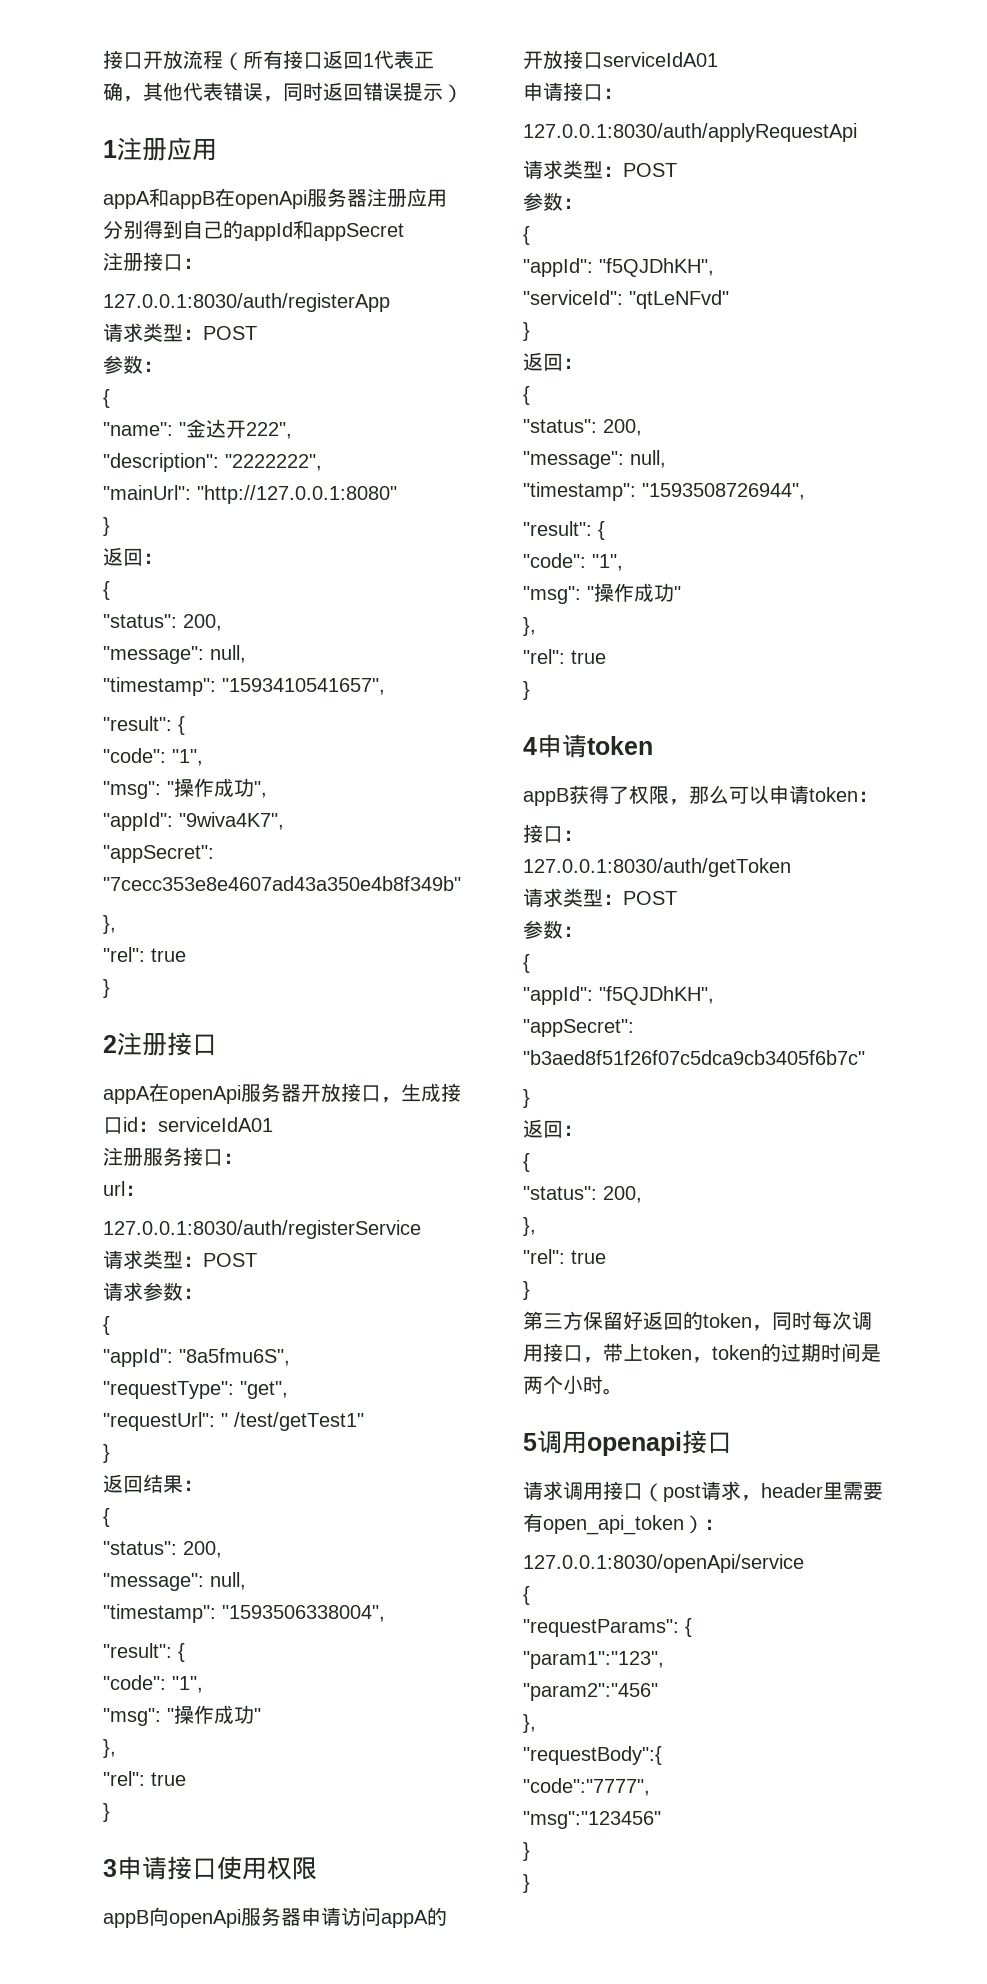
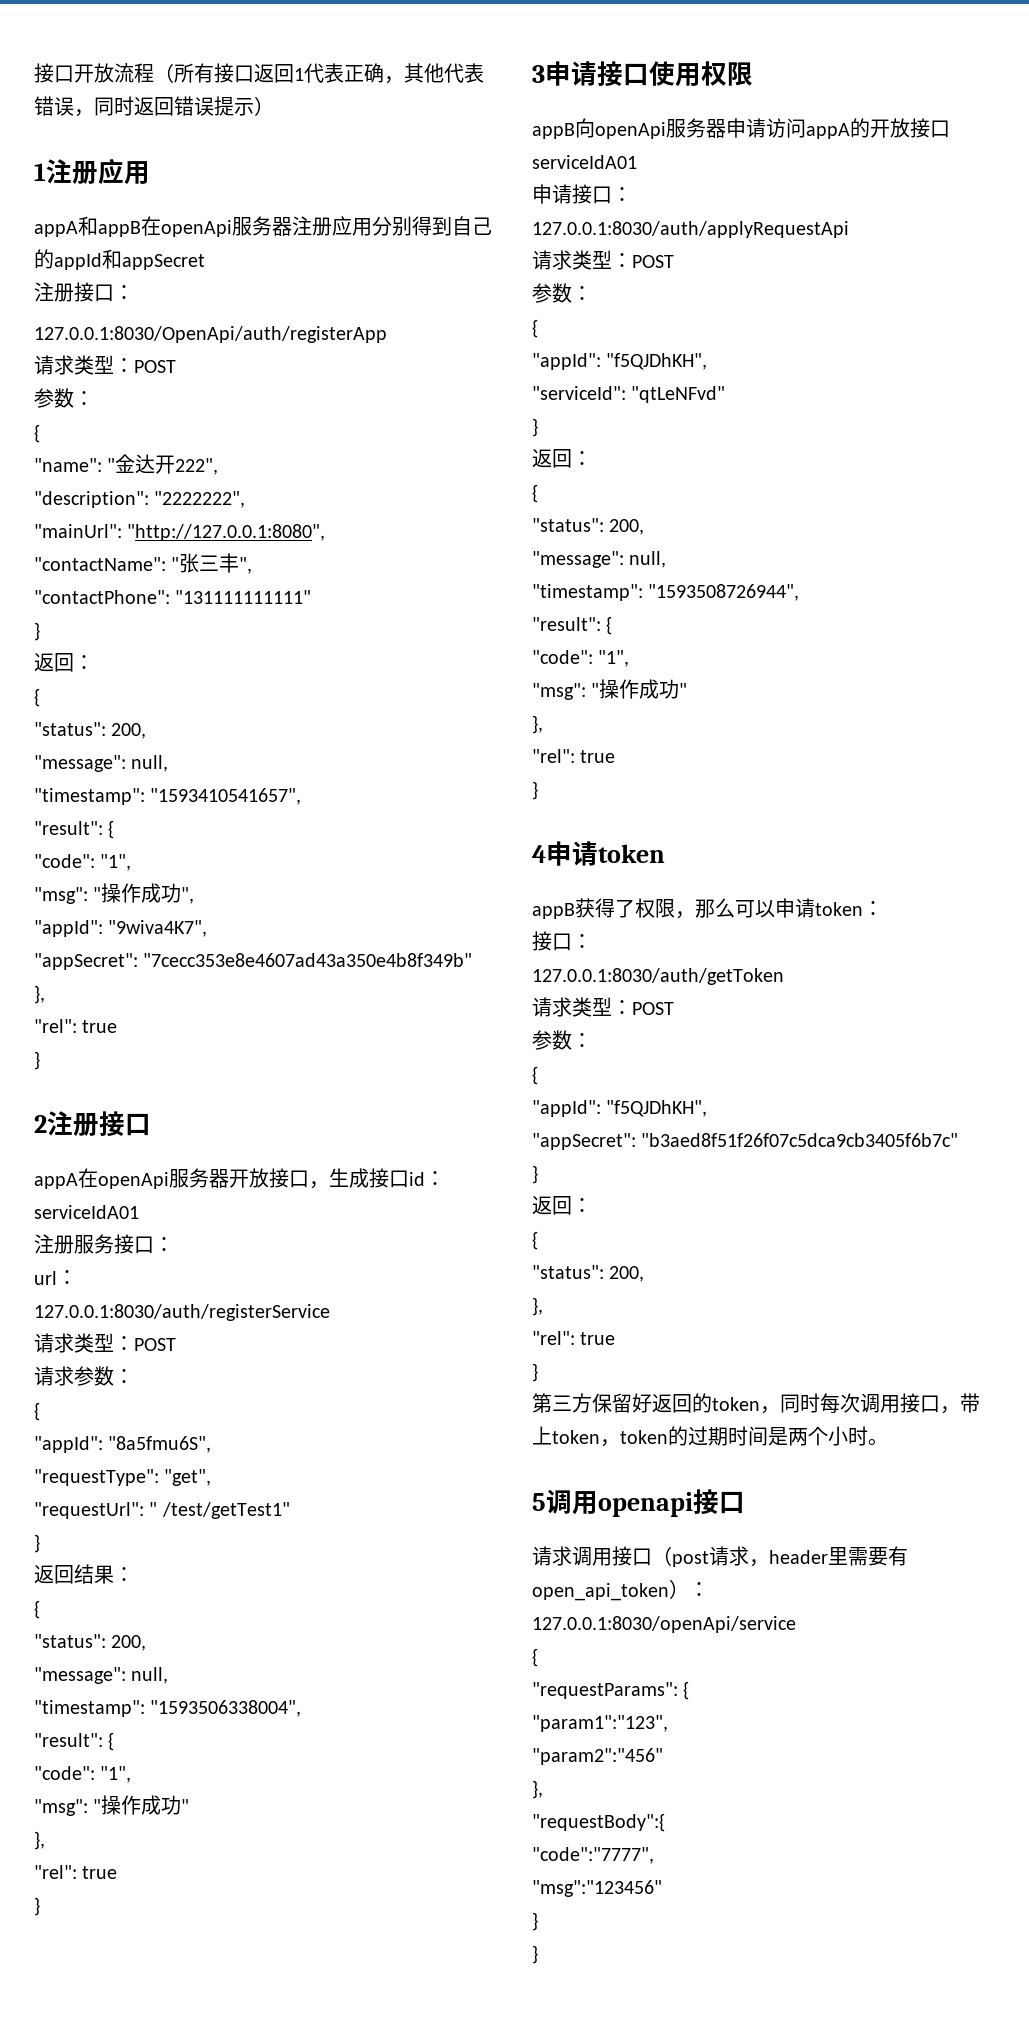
- 127.0.0.1:8030/auth/registerApp
+ 127.0.0.1:8030/OpenApi/auth/registerApp
- "mainUrl": "http://127.0.0.1:8080"
+ "mainUrl": "http://127.0.0.1:8080",
+ "contactName": "张三丰",
+ "contactPhone": "131111111111"

